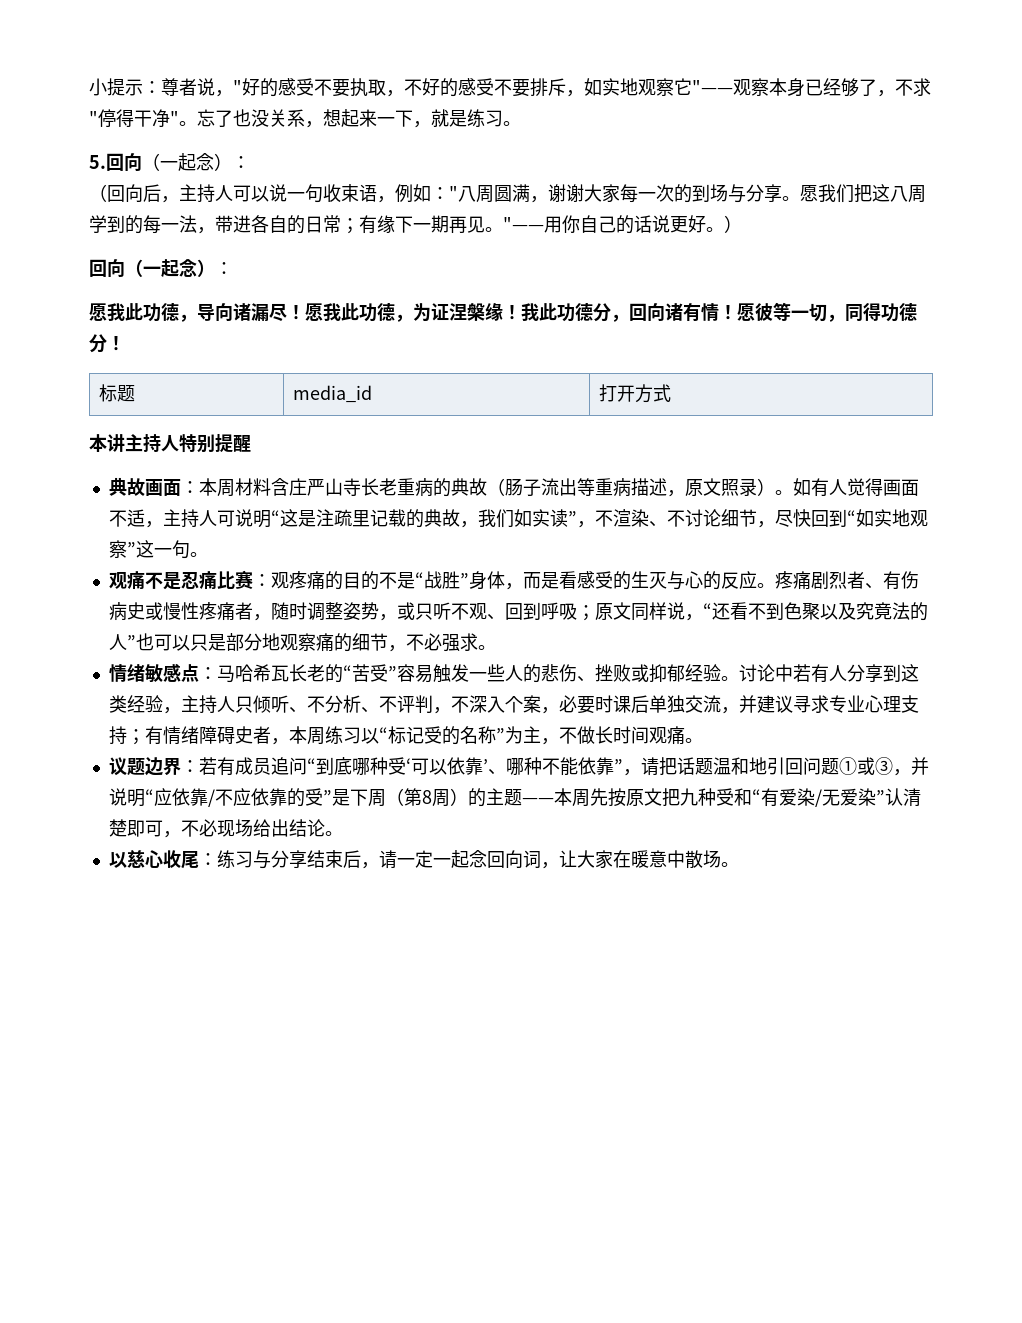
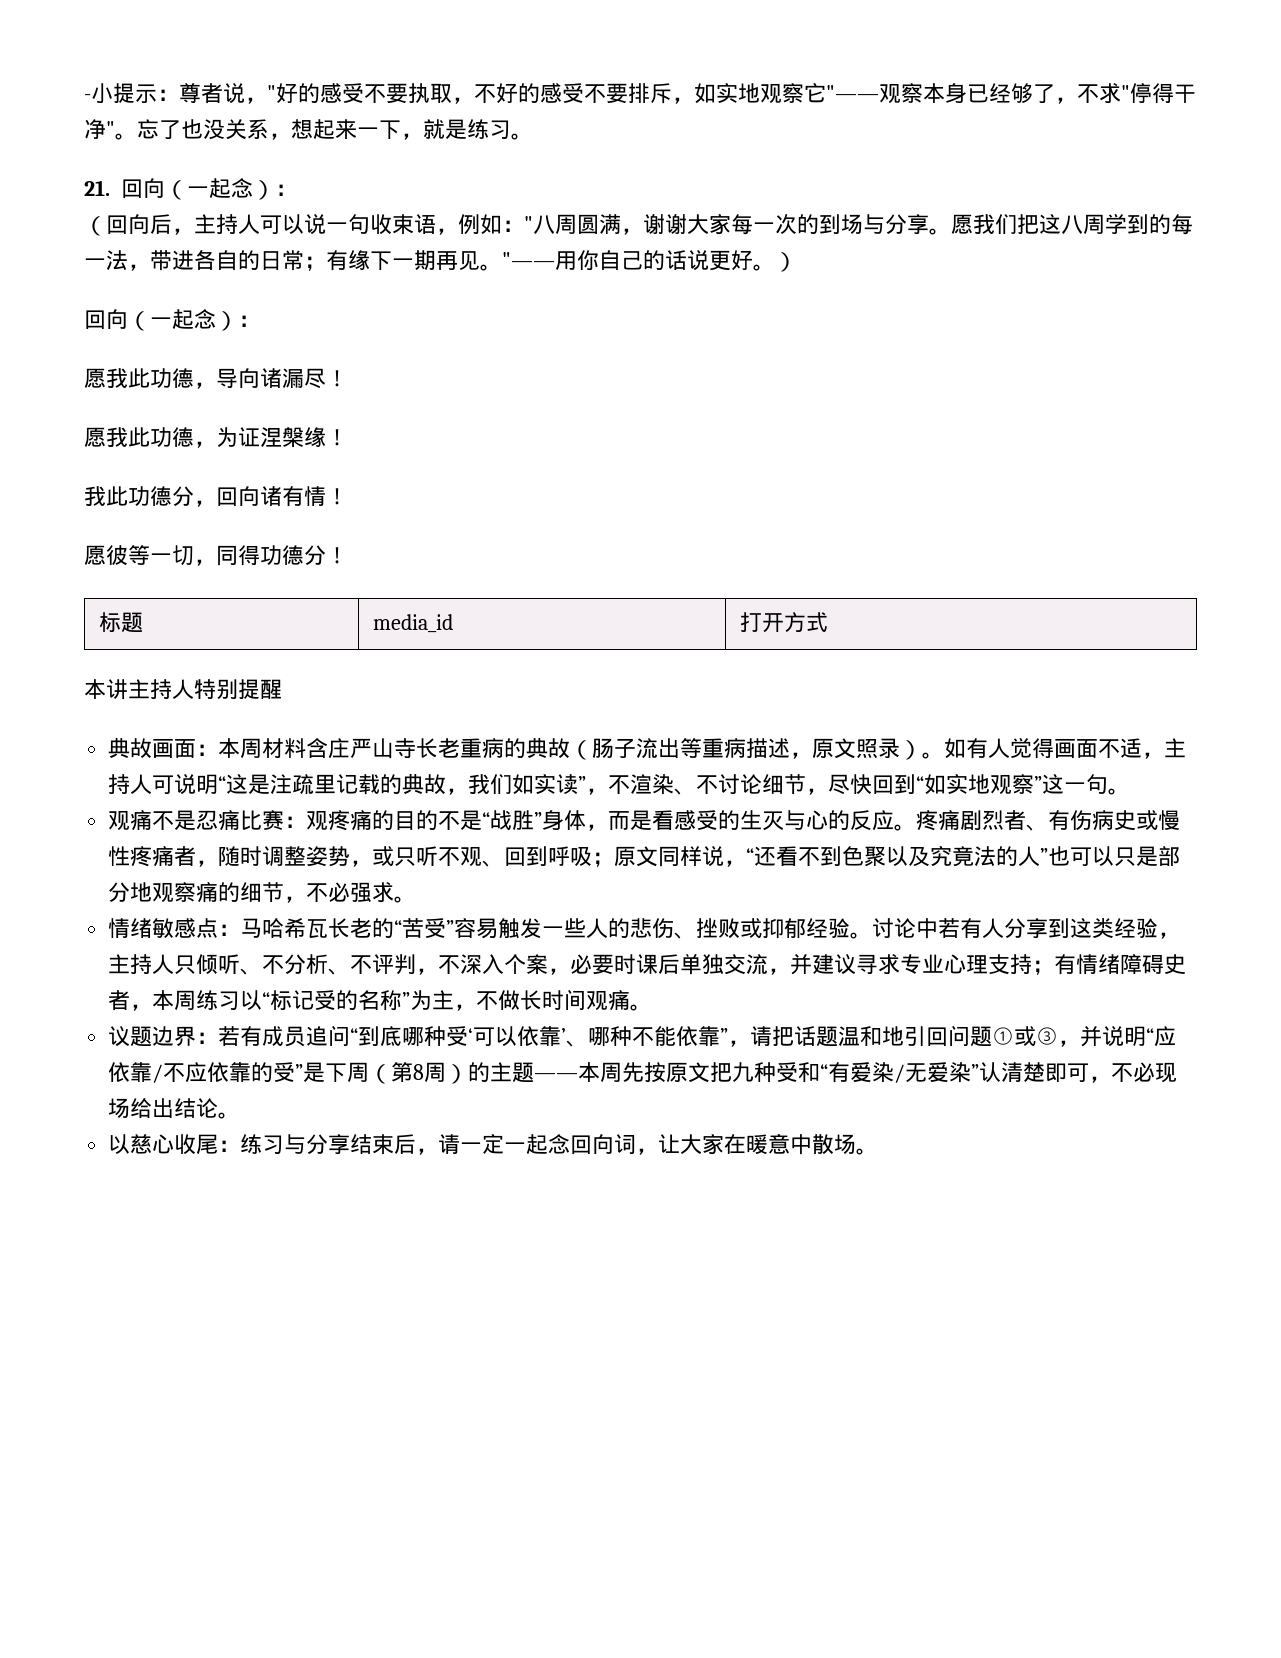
- 小提示：尊者说，"好的感受不要执取，不好的感受不要排斥，如实地观察它"——观察本身已经够了，不求"停得干净"。
+ -小提示：尊者说，"好的感受不要执取，不好的感受不要排斥，如实地观察它"——观察本身已经够了，不求"停得干净"。
- 5.回向（一起念）：
+ 21.回向（一起念）：
- 愿我此功德，导向诸漏尽！愿我此功德，为证涅槃缘！我此功德分，回向诸有情！愿彼等一切，同得功德分！
+ 愿我此功德，导向诸漏尽！
+ 愿我此功德，为证涅槃缘！
+ 我此功德分，回向诸有情！
+ 愿彼等一切，同得功德分！

